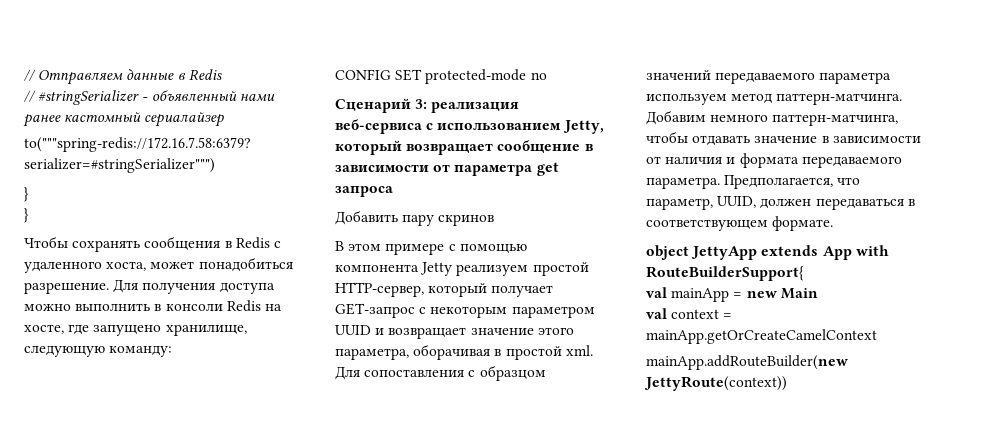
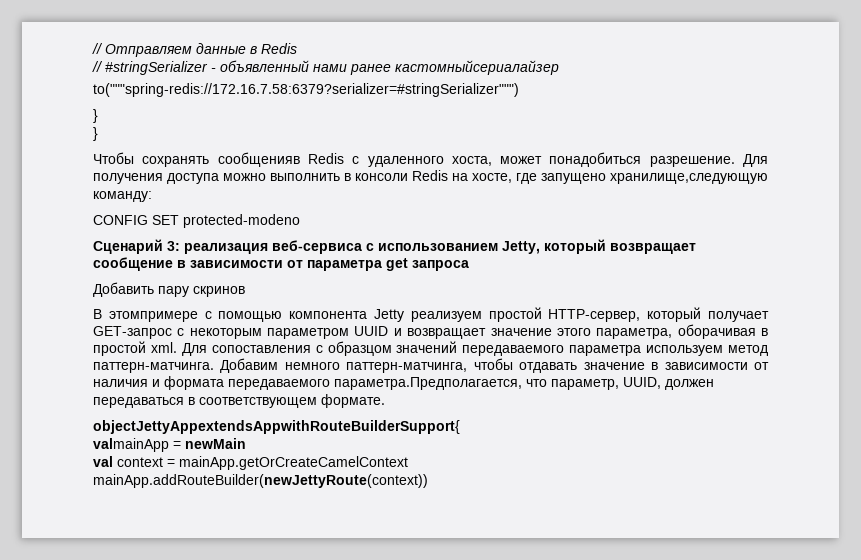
- // #stringSerializer - объявленный нами ранее кастомный сериалайзер
+ // #stringSerializer - объявленный нами ранее кастомныйсериалайзер
- Чтобы сохранять сообщения в Redis с удаленного хоста, может понадобиться разрешение.
+ Чтобы сохранять сообщенияв Redis с удаленного хоста, может понадобиться разрешение.
- Для получения доступа можно выполнить в консоли Redis на хосте, где запущено хранилище, следующую команду:
+ Для получения доступа можно выполнить в консоли Redis на хосте, где запущено хранилище,следующую команду:
- CONFIG SET protected-mode no
+ CONFIG SET protected-modeno
- В этом примере с помощью компонента Jetty реализуем простой HTTP-сервер, который получает GET-запрос с некоторым параметром UUID и возвращает значение этого параметра, оборачивая в простой xml.
+ В этомпримере с помощью компонента Jetty реализуем простой HTTP-сервер, который получает GET-запрос с некоторым параметром UUID и возвращает значение этого параметра, оборачивая в простой xml.
- Добавим немного паттерн-матчинга, чтобы отдавать значение в зависимости от наличия и формата передаваемого параметра. Предполагается, что параметр, UUID, должен передаваться в соответствующем формате.
+ Добавим немного паттерн-матчинга, чтобы отдавать значение в зависимости от наличия и формата передаваемого параметра.Предполагается, что параметр, UUID, должен передаваться в соответствующем формате.
- object JettyApp extends App with RouteBuilderSupport{
- val mainApp = new Main
+ objectJettyAppextendsAppwithRouteBuilderSupport{
+ valmainApp = newMain
- mainApp.addRouteBuilder(new JettyRoute(context))
+ mainApp.addRouteBuilder(newJettyRoute(context))

